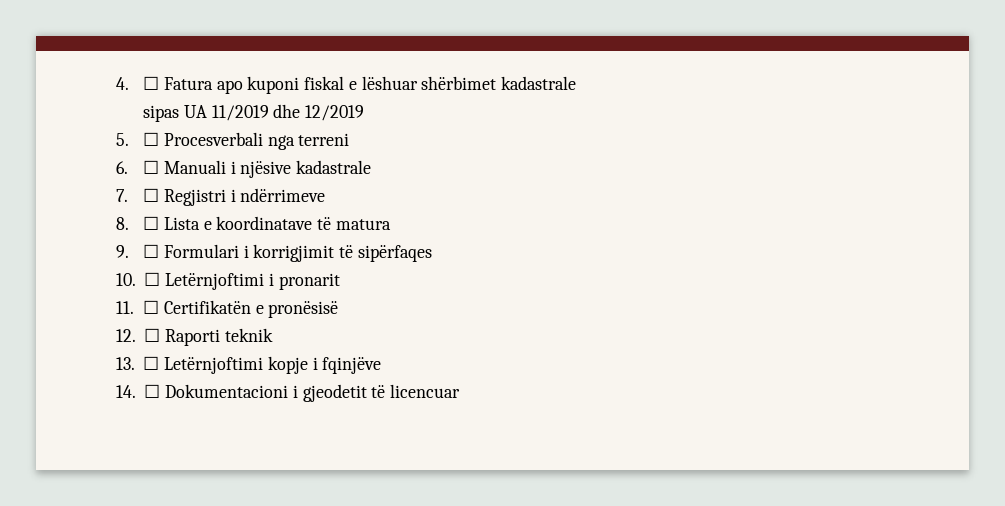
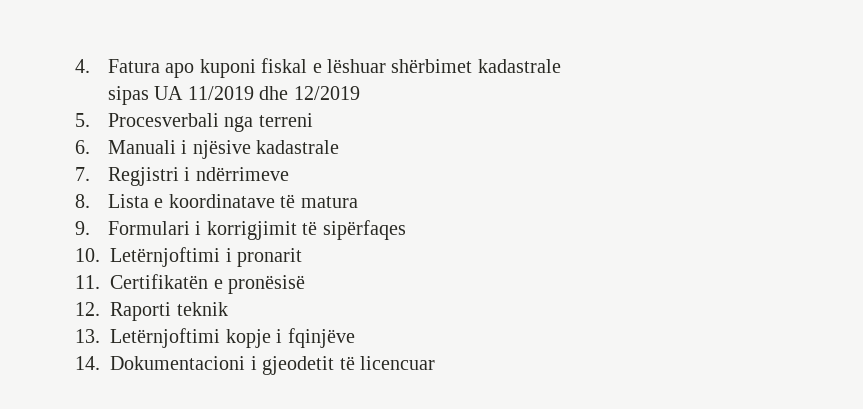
- 4. ☐ Fatura apo kuponi fiskal e lëshuar shërbimet kadastrale
+ 4. Fatura apo kuponi fiskal e lëshuar shërbimet kadastrale
- 5. ☐ Procesverbali nga terreni
+ 5. Procesverbali nga terreni
- 6. ☐ Manuali i njësive kadastrale
+ 6. Manuali i njësive kadastrale
- 7. ☐ Regjistri i ndërrimeve
+ 7. Regjistri i ndërrimeve
- 8. ☐ Lista e koordinatave të matura
+ 8. Lista e koordinatave të matura
- 9. ☐ Formulari i korrigjimit të sipërfaqes
+ 9. Formulari i korrigjimit të sipërfaqes
- 10. ☐ Letërnjoftimi i pronarit
+ 10. Letërnjoftimi i pronarit
- 11. ☐ Certifikatën e pronësisë
+ 11. Certifikatën e pronësisë
- 12. ☐ Raporti teknik
+ 12. Raporti teknik
- 13. ☐ Letërnjoftimi kopje i fqinjëve
+ 13. Letërnjoftimi kopje i fqinjëve
- 14. ☐ Dokumentacioni i gjeodetit të licencuar
+ 14. Dokumentacioni i gjeodetit të licencuar

